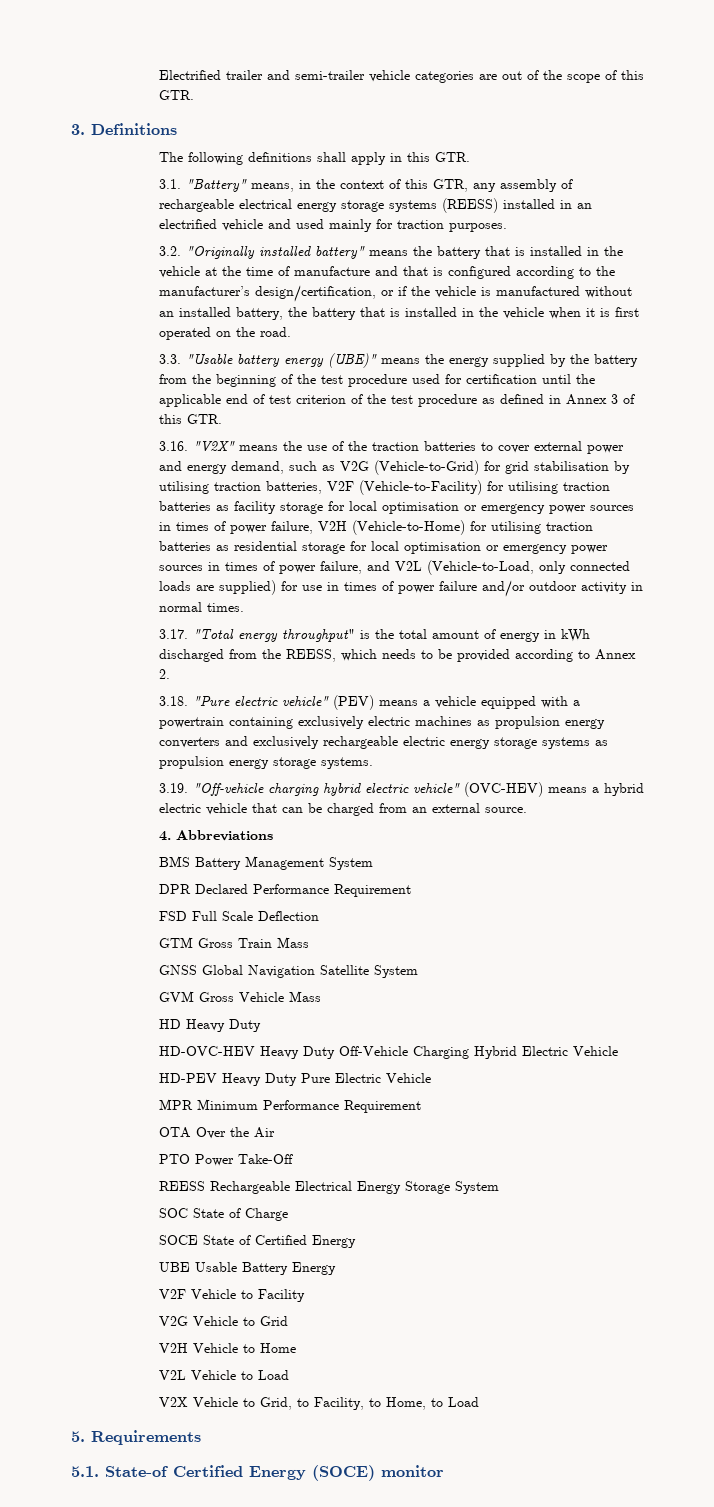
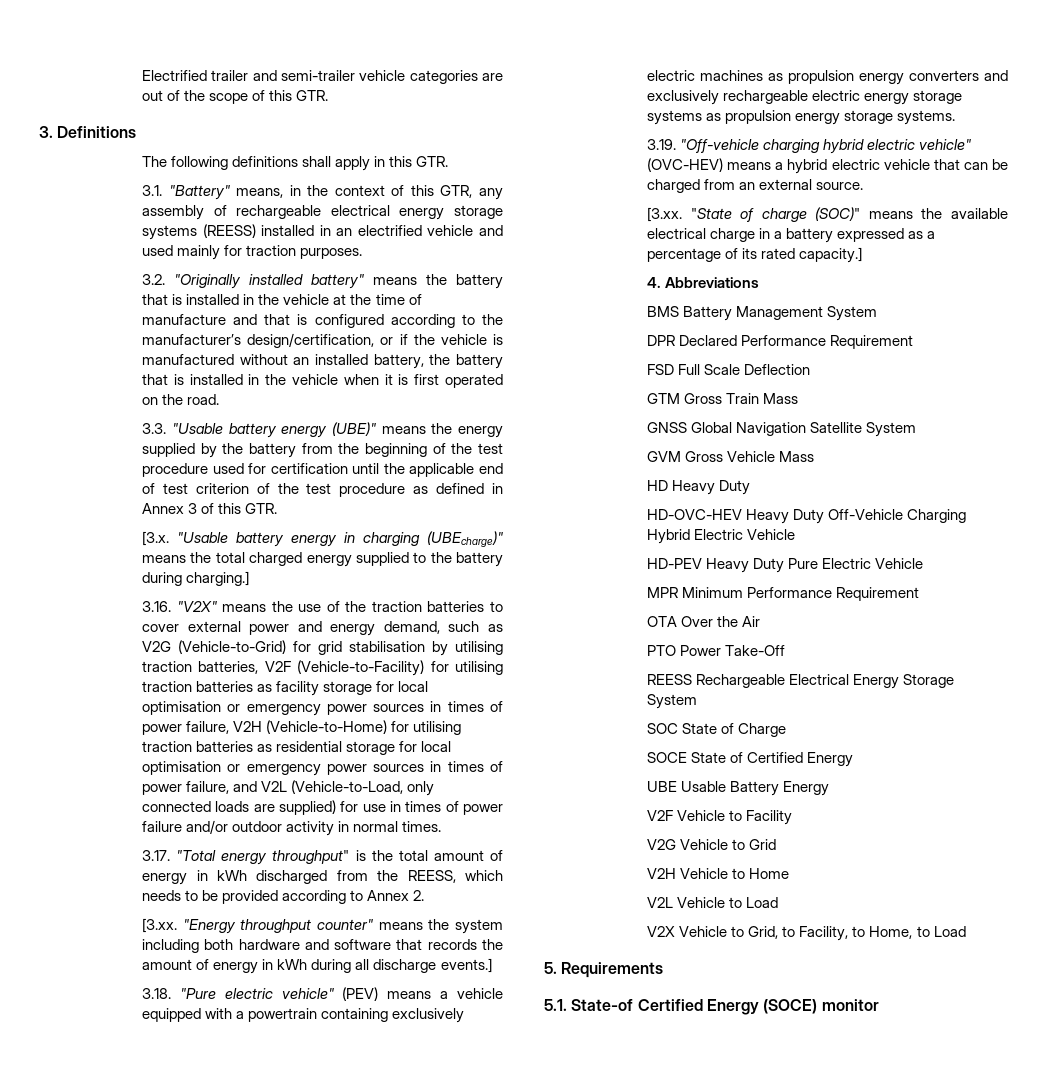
+ [3.x. "Usable battery energy in charging (UBEcharge)" means the total charged energy supplied to the battery during charging.]
+ [3.xx. "Energy throughput counter" means the system including both hardware and software that records the amount of energy in kWh during all discharge events.]
+ [3.xx. "State of charge (SOC)" means the available electrical charge in a battery expressed as a percentage of its rated capacity.]

